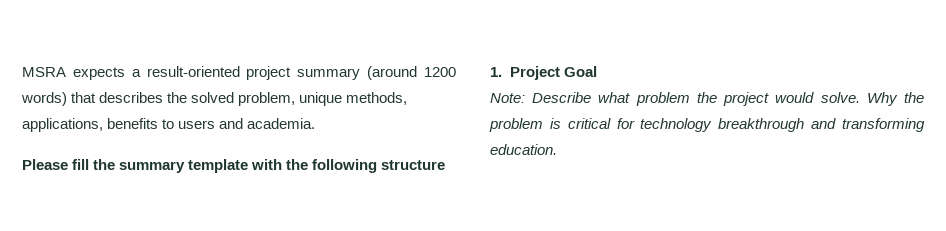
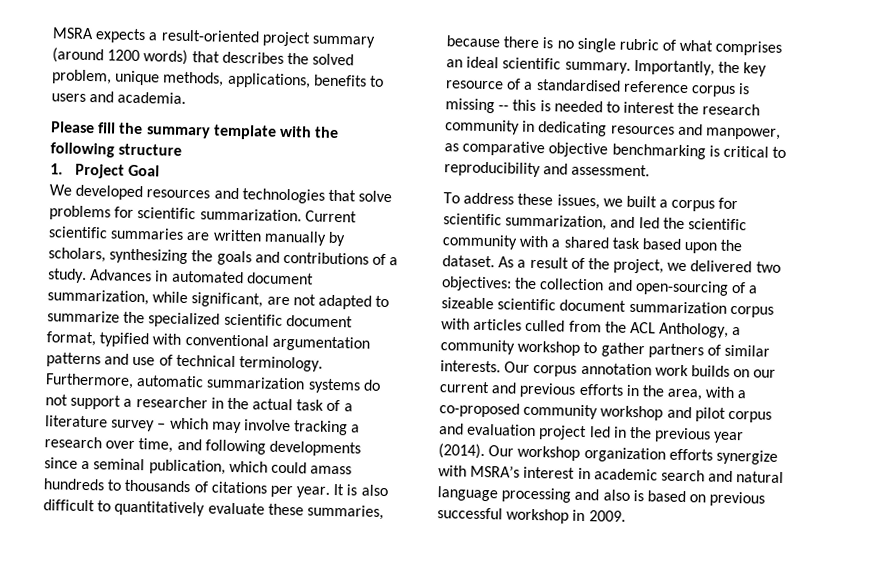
- Note: Describe what problem the project would solve. Why the problem is critical for technology breakthrough and transforming education.
+ We developed resources and technologies that solve problems for scientific summarization. Current scientific summaries are written manually by scholars, synthesizing the goals and contributions of a study. Advances in automated document summarization, while significant, are not adapted to summarize the specialized scientific document format, typified with conventional argumentation patterns and use of technical terminology. Furthermore, automatic summarization systems do not support a researcher in the actual task of a literature survey – which may involve tracking a research over time, and following developments since a seminal publication, which could amass hundreds to thousands of citations per year. It is also difficult to quantitatively evaluate these summaries, because there is no single rubric of what comprises an ideal scientific summary. Importantly, the key resource of a standardised reference corpus is missing -- this is needed to interest the research community in dedicating resources and manpower, as comparative objective benchmarking is critical to reproducibility and assessment.
+ To address these issues, we built a corpus for scientific summarization, and led the scientific community with a shared task based upon the dataset. As a result of the project, we delivered two objectives: the collection and open-sourcing of a sizeable scientific document summarization corpus with articles culled from the ACL Anthology, a community workshop to gather partners of similar interests. Our corpus annotation work builds on our current and previous efforts in the area, with a co-proposed community workshop and pilot corpus and evaluation project led in the previous year (2014). Our workshop organization efforts synergize with MSRA’s interest in academic search and natural language processing and also is based on previous successful workshop in 2009.

